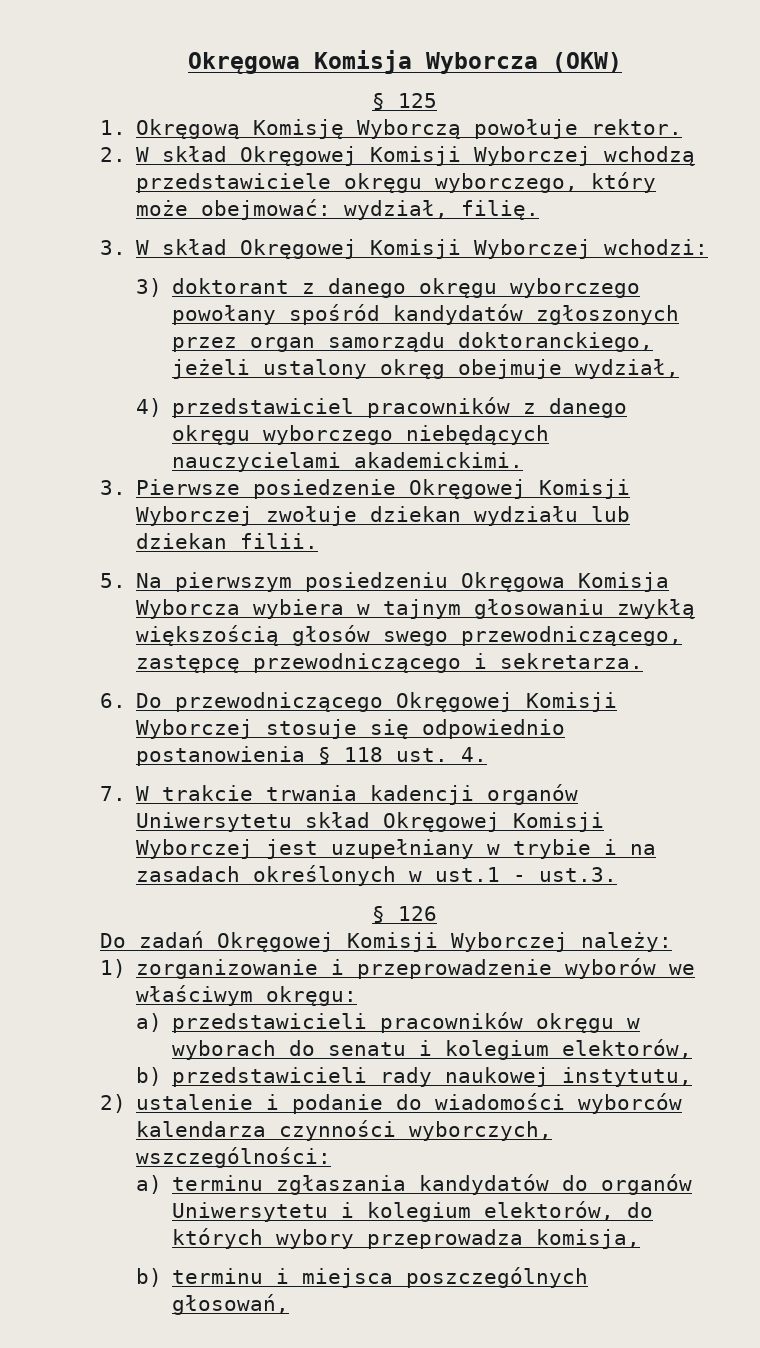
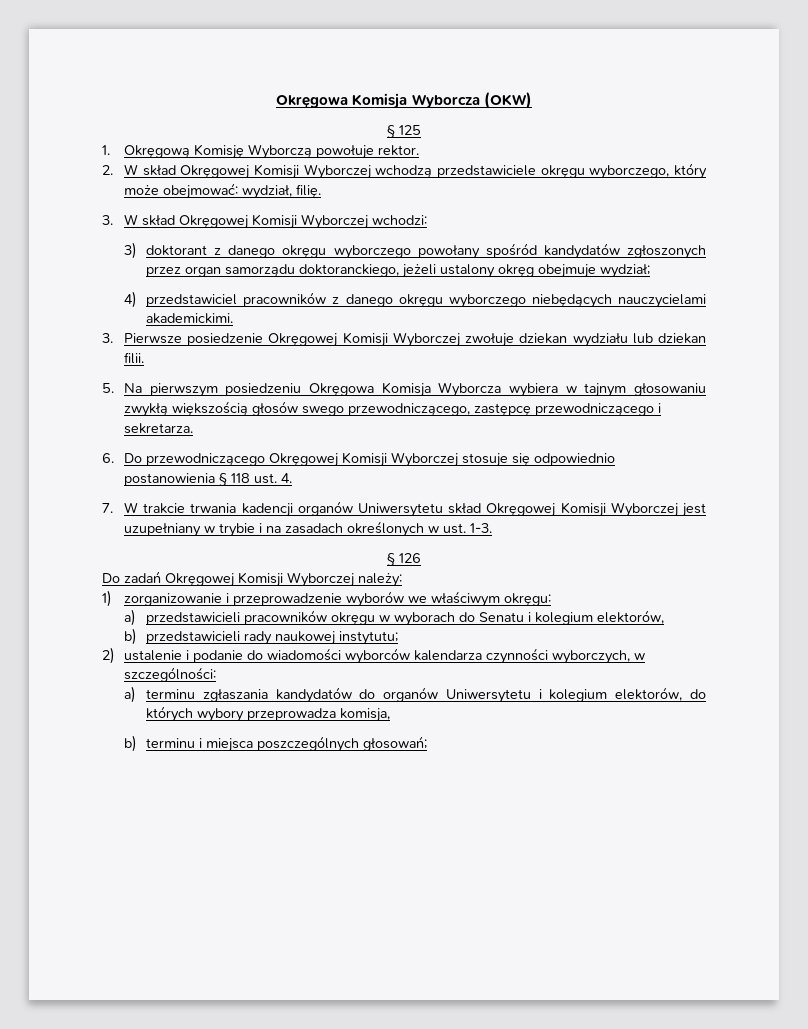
- 3) doktorant z danego okręgu wyborczego powołany spośród kandydatów zgłoszonych przez organ samorządu doktoranckiego, jeżeli ustalony okręg obejmuje wydział,
+ 3) doktorant z danego okręgu wyborczego powołany spośród kandydatów zgłoszonych przez organ samorządu doktoranckiego, jeżeli ustalony okręg obejmuje wydział;
- 7. W trakcie trwania kadencji organów Uniwersytetu skład Okręgowej Komisji Wyborczej jest uzupełniany w trybie i na zasadach określonych w ust.1 - ust.3.
+ 7. W trakcie trwania kadencji organów Uniwersytetu skład Okręgowej Komisji Wyborczej jest uzupełniany w trybie i na zasadach określonych w ust. 1-3.
- a) przedstawicieli pracowników okręgu w wyborach do senatu i kolegium elektorów,
+ a) przedstawicieli pracowników okręgu w wyborach do Senatu i kolegium elektorów,
- b) przedstawicieli rady naukowej instytutu,
+ b) przedstawicieli rady naukowej instytutu;
- 2) ustalenie i podanie do wiadomości wyborców kalendarza czynności wyborczych, wszczególności:
+ 2) ustalenie i podanie do wiadomości wyborców kalendarza czynności wyborczych, w szczególności:
- b) terminu i miejsca poszczególnych głosowań,
+ b) terminu i miejsca poszczególnych głosowań;

